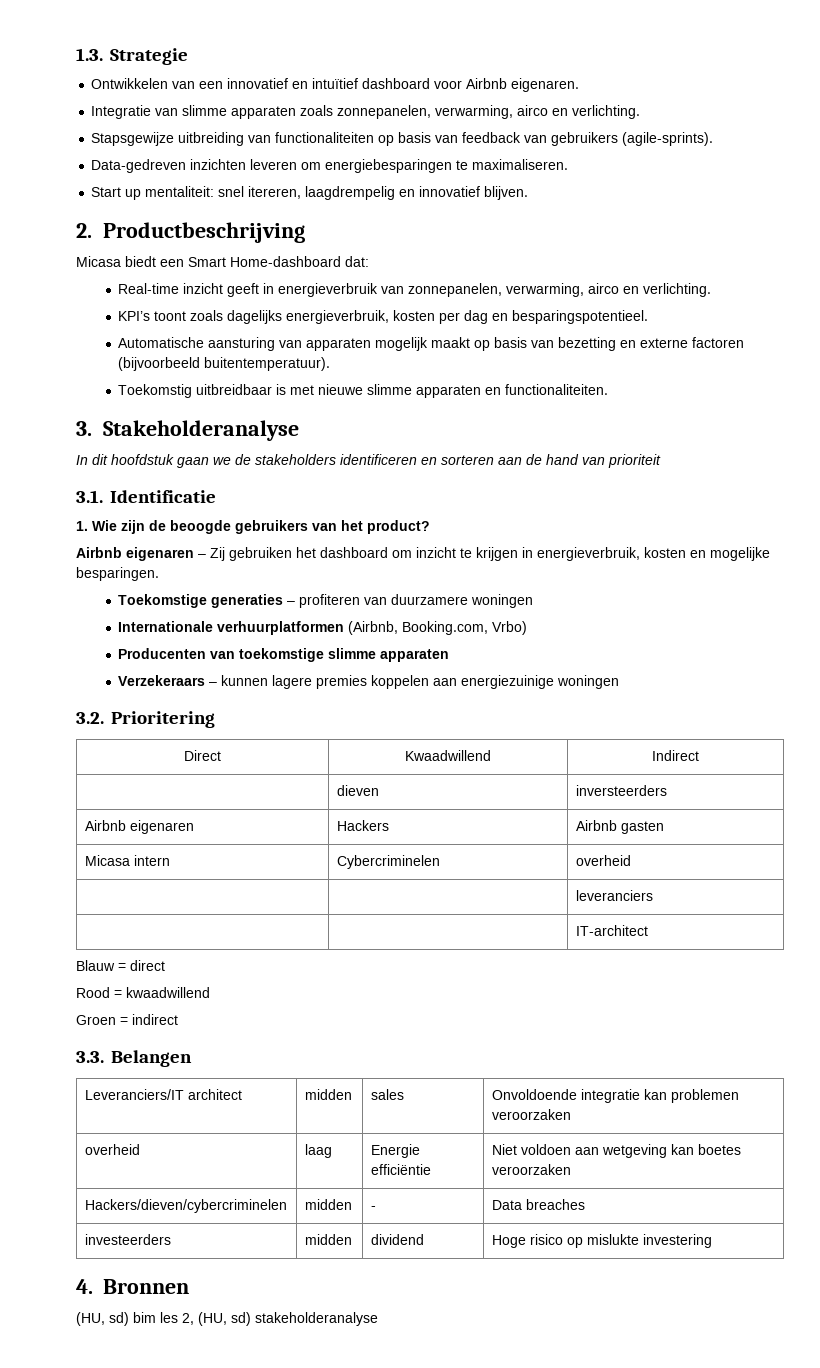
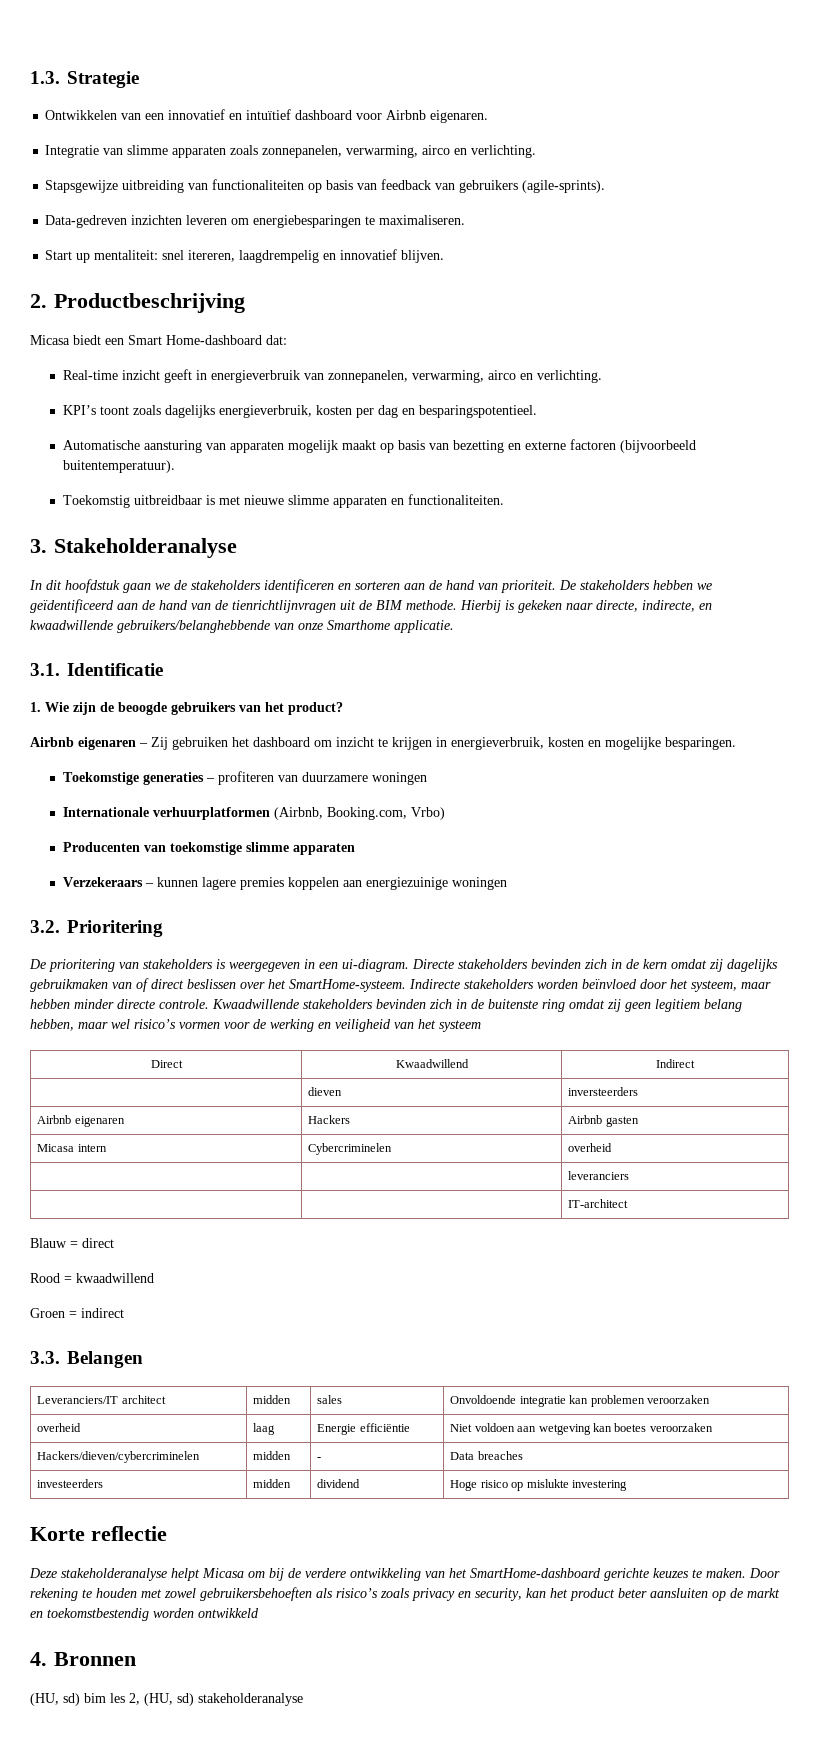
- In dit hoofdstuk gaan we de stakeholders identificeren en sorteren aan de hand van prioriteit
+ In dit hoofdstuk gaan we de stakeholders identificeren en sorteren aan de hand van prioriteit. De stakeholders hebben we geïdentificeerd aan de hand van de tienrichtlijnvragen uit de BIM methode. Hierbij is gekeken naar directe, indirecte, en kwaadwillende gebruikers/belanghebbende van onze Smarthome applicatie.
+ De prioritering van stakeholders is weergegeven in een ui-diagram. Directe stakeholders bevinden zich in de kern omdat zij dagelijks gebruikmaken van of direct beslissen over het SmartHome-systeem. Indirecte stakeholders worden beïnvloed door het systeem, maar hebben minder directe controle. Kwaadwillende stakeholders bevinden zich in de buitenste ring omdat zij geen legitiem belang hebben, maar wel risico’s vormen voor de werking en veiligheid van het systeem
+ Korte reflectie
+ Deze stakeholderanalyse helpt Micasa om bij de verdere ontwikkeling van het SmartHome-dashboard gerichte keuzes te maken. Door rekening te houden met zowel gebruikersbehoeften als risico’s zoals privacy en security, kan het product beter aansluiten op de markt en toekomstbestendig worden ontwikkeld

